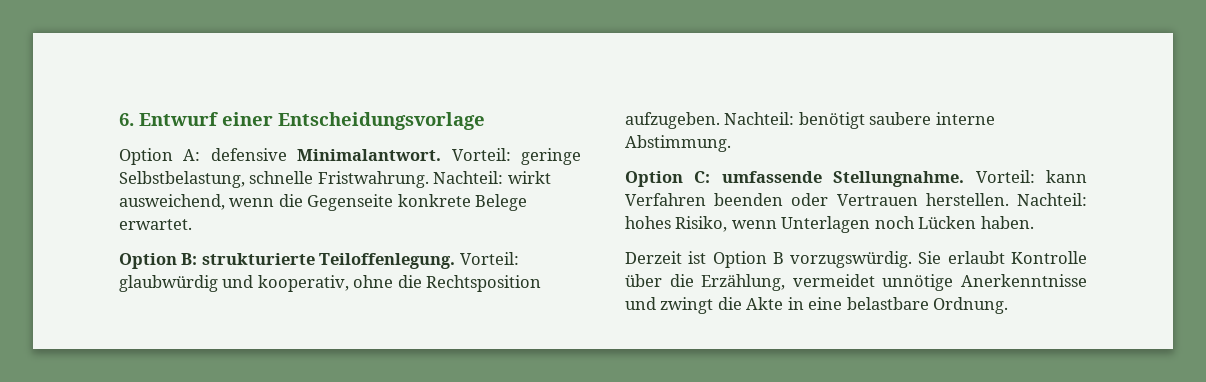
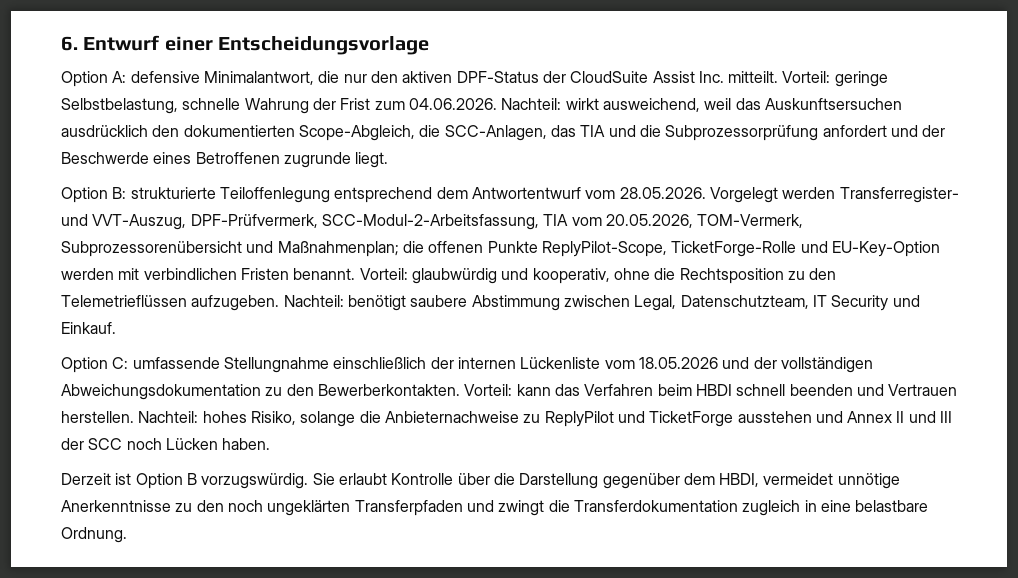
- Option A: defensive Minimalantwort. Vorteil: geringe Selbstbelastung, schnelle Fristwahrung. Nachteil: wirkt ausweichend, wenn die Gegenseite konkrete Belege erwartet.
- Option B: strukturierte Teiloffenlegung.
+ Option A: defensive Minimalantwort, die nur den aktiven DPF-Status der CloudSuite Assist Inc. mitteilt. Vorteil: geringe Selbstbelastung, schnelle Wahrung der Frist zum 04.06.2026. Nachteil: wirkt ausweichend, weil das Auskunftsersuchen ausdrücklich den dokumentierten Scope-Abgleich, die SCC-Anlagen, das TIA und die Subprozessorprüfung anfordert und der Beschwerde eines Betroffenen zugrunde liegt.
+ Option B: strukturierte Teiloffenlegung entsprechend dem Antwortentwurf vom 28.05.2026. Vorgelegt werden Transferregister- und VVT-Auszug, DPF-Prüfvermerk, SCC-Modul-2-Arbeitsfassung, TIA vom 20.05.2026, TOM-Vermerk, Subprozessorenübersicht und Maßnahmenplan; die offenen Punkte ReplyPilot-Scope, TicketForge-Rolle und EU-Key-Option werden mit verbindlichen Fristen benannt.
- Vorteil: glaubwürdig und kooperativ, ohne die Rechtsposition aufzugeben.
+ Vorteil: glaubwürdig und kooperativ, ohne die Rechtsposition zu den Telemetrieflüssen aufzugeben.
- Nachteil: benötigt saubere interne Abstimmung.
- Option C: umfassende Stellungnahme. Vorteil: kann Verfahren beenden oder Vertrauen herstellen.
+ Nachteil: benötigt saubere Abstimmung zwischen Legal, Datenschutzteam, IT Security und Einkauf.
+ Option C: umfassende Stellungnahme einschließlich der internen Lückenliste vom 18.05.2026 und der vollständigen Abweichungsdokumentation zu den Bewerberkontakten. Vorteil: kann das Verfahren beim HBDI schnell beenden und Vertrauen herstellen.
- Nachteil: hohes Risiko, wenn Unterlagen noch Lücken haben.
+ Nachteil: hohes Risiko, solange die Anbieternachweise zu ReplyPilot und TicketForge ausstehen und Annex II und III der SCC noch Lücken haben.
- Sie erlaubt Kontrolle über die Erzählung, vermeidet unnötige Anerkenntnisse und zwingt die Akte in eine belastbare Ordnung.
+ Sie erlaubt Kontrolle über die Darstellung gegenüber dem HBDI, vermeidet unnötige Anerkenntnisse zu den noch ungeklärten Transferpfaden und zwingt die Transferdokumentation zugleich in eine belastbare Ordnung.

